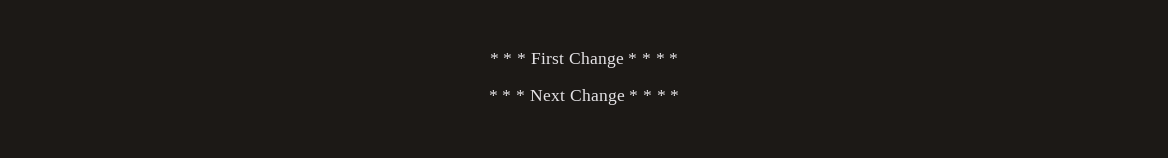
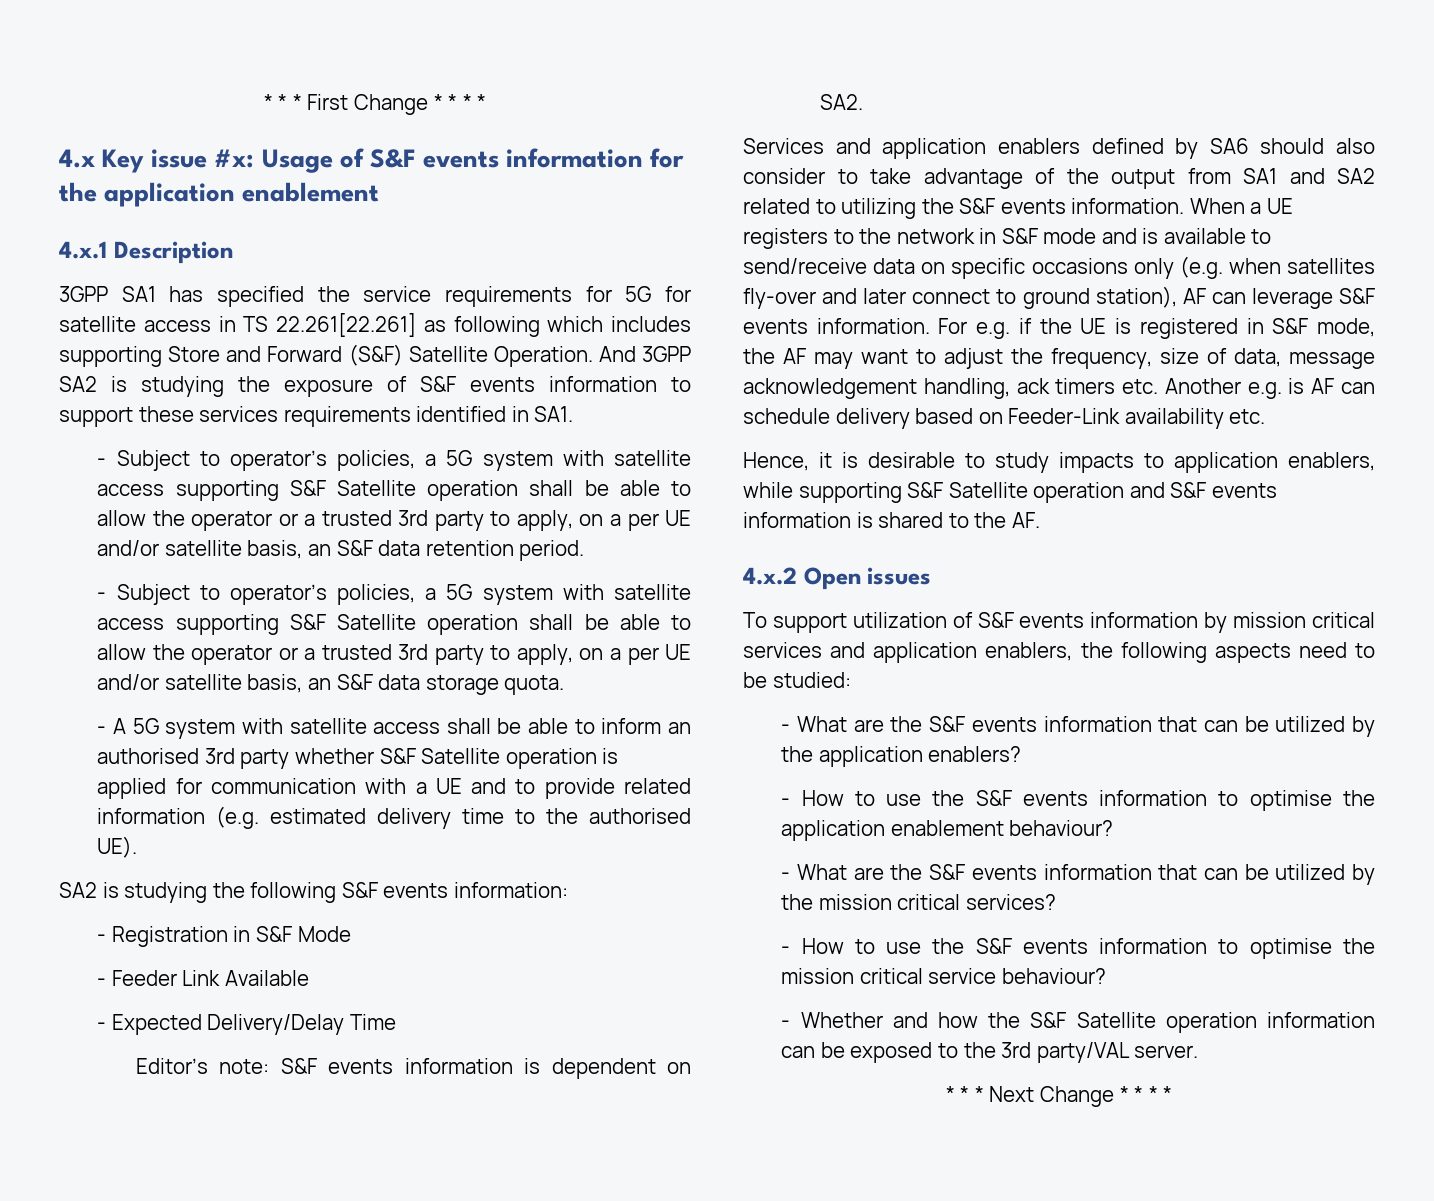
+ 4.x Key issue #x: Usage of S&F events information for the application enablement
+ 4.x.1 Description
+ 3GPP SA1 has specified the service requirements for 5G for satellite access in TS 22.261[22.261] as following which includes supporting Store and Forward (S&F) Satellite Operation. And 3GPP SA2 is studying the exposure of S&F events information to support these services requirements identified in SA1.
+ - Subject to operator’s policies, a 5G system with satellite access supporting S&F Satellite operation shall be able to allow the operator or a trusted 3rd party to apply, on a per UE and/or satellite basis, an S&F data retention period.
+ - Subject to operator’s policies, a 5G system with satellite access supporting S&F Satellite operation shall be able to allow the operator or a trusted 3rd party to apply, on a per UE and/or satellite basis, an S&F data storage quota.
+ - A 5G system with satellite access shall be able to inform an authorised 3rd party whether S&F Satellite operation is applied for communication with a UE and to provide related information (e.g. estimated delivery time to the authorised UE).
+ SA2 is studying the following S&F events information:
+ - Registration in S&F Mode
+ - Feeder Link Available
+ - Expected Delivery/Delay Time
+ Editor’s note: S&F events information is dependent on SA2.
+ Services and application enablers defined by SA6 should also consider to take advantage of the output from SA1 and SA2 related to utilizing the S&F events information. When a UE registers to the network in S&F mode and is available to send/receive data on specific occasions only (e.g. when satellites fly-over and later connect to ground station), AF can leverage S&F events information. For e.g. if the UE is registered in S&F mode, the AF may want to adjust the frequency, size of data, message acknowledgement handling, ack timers etc. Another e.g. is AF can schedule delivery based on Feeder-Link availability etc.
+ Hence, it is desirable to study impacts to application enablers, while supporting S&F Satellite operation and S&F events information is shared to the AF.
+ 4.x.2 Open issues
+ To support utilization of S&F events information by mission critical services and application enablers, the following aspects need to be studied:
+ - What are the S&F events information that can be utilized by the application enablers?
+ - How to use the S&F events information to optimise the application enablement behaviour?
+ - What are the S&F events information that can be utilized by the mission critical services?
+ - How to use the S&F events information to optimise the mission critical service behaviour?
+ - Whether and how the S&F Satellite operation information can be exposed to the 3rd party/VAL server.

